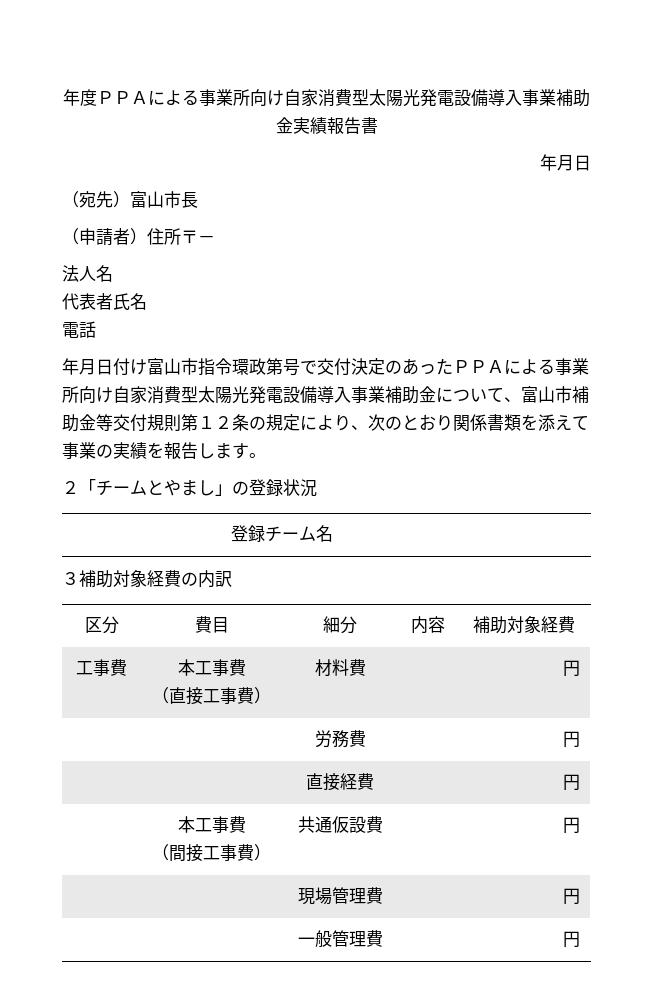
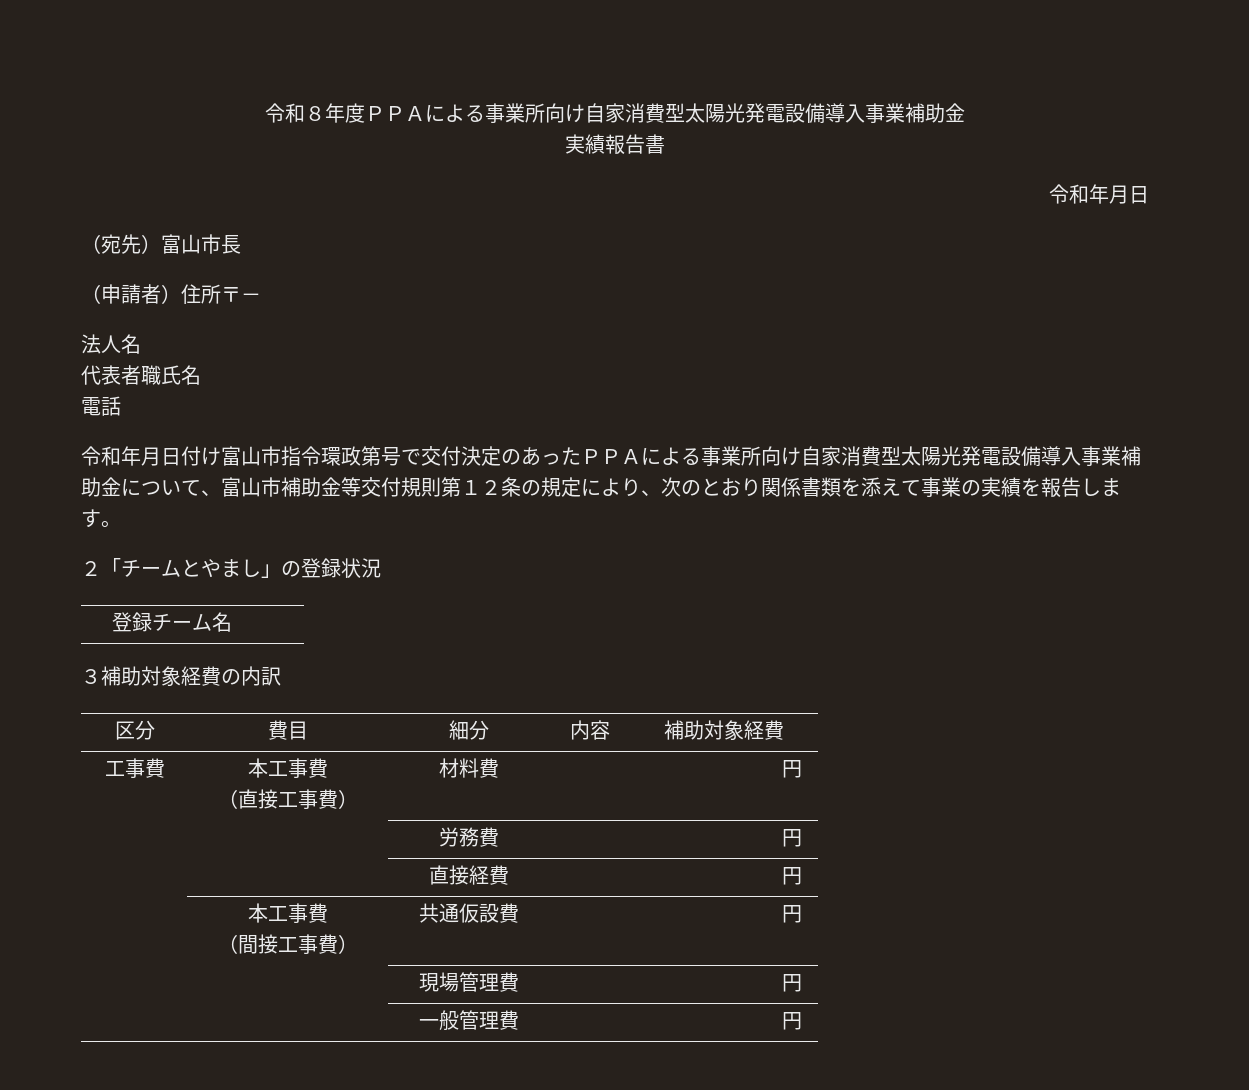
- 年度ＰＰＡによる事業所向け自家消費型太陽光発電設備導入事業補助金実績報告書
- 年月日
+ 令和８年度ＰＰＡによる事業所向け自家消費型太陽光発電設備導入事業補助金
+ 実績報告書
+ 令和年月日
- 代表者氏名
+ 代表者職氏名
- 年月日付け富山市指令環政第号で交付決定のあったＰＰＡによる事業所向け自家消費型太陽光発電設備導入事業補助金について、富山市補助金等交付規則第１２条の規定により、次のとおり関係書類を添えて事業の実績を報告します。
+ 令和年月日付け富山市指令環政第号で交付決定のあったＰＰＡによる事業所向け自家消費型太陽光発電設備導入事業補助金について、富山市補助金等交付規則第１２条の規定により、次のとおり関係書類を添えて事業の実績を報告します。

